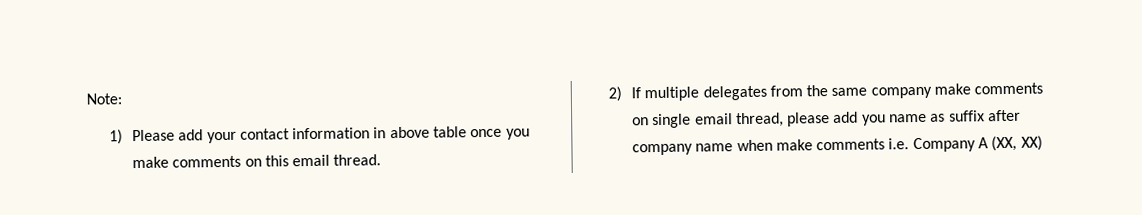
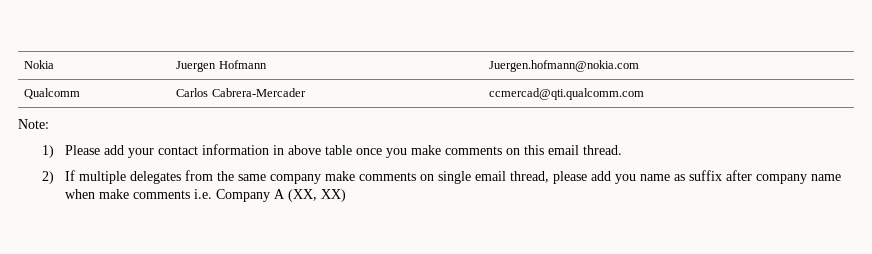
+ Nokia | Juergen Hofmann | Juergen.hofmann@nokia.com
+ Qualcomm | Carlos Cabrera-Mercader | ccmercad@qti.qualcomm.com

